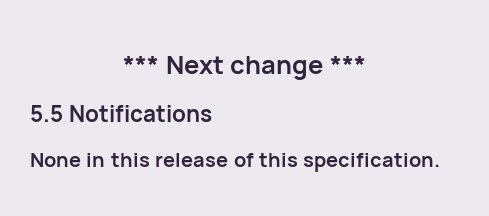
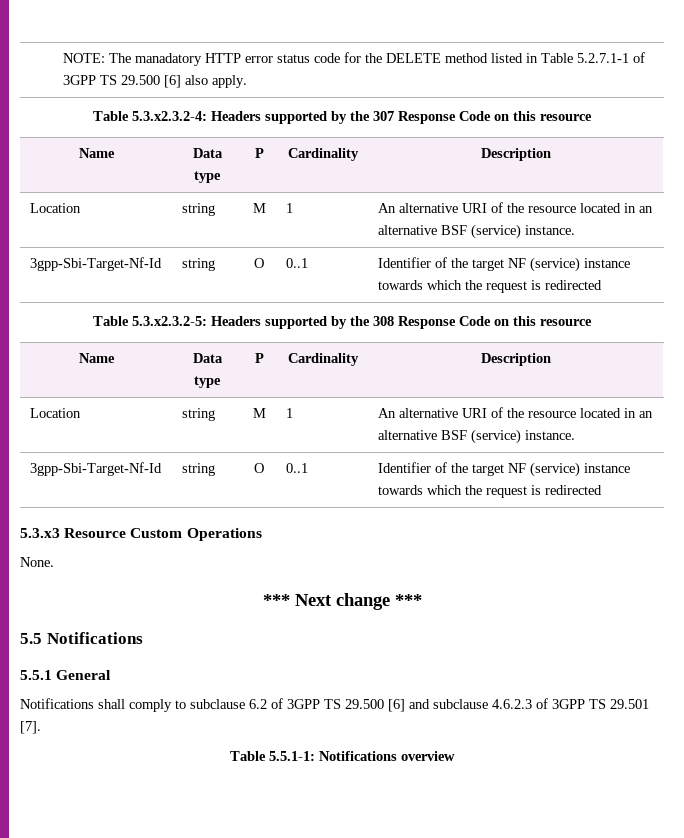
+ NOTE: The manadatory HTTP error status code for the DELETE method listed in Table 5.2.7.1-1 of 3GPP TS 29.500 [6] also apply.
+ Table 5.3.x2.3.2-4: Headers supported by the 307 Response Code on this resource
+ Name | Data type | P | Cardinality | Description
+ Location | string | M | 1 | An alternative URI of the resource located in an alternative BSF (service) instance.
+ 3gpp-Sbi-Target-Nf-Id | string | O | 0..1 | Identifier of the target NF (service) instance towards which the request is redirected
+ Table 5.3.x2.3.2-5: Headers supported by the 308 Response Code on this resource
+ Name | Data type | P | Cardinality | Description
+ Location | string | M | 1 | An alternative URI of the resource located in an alternative BSF (service) instance.
+ 3gpp-Sbi-Target-Nf-Id | string | O | 0..1 | Identifier of the target NF (service) instance towards which the request is redirected
+ 5.3.x3 Resource Custom Operations
+ None.
- None in this release of this specification.
+ 5.5.1 General
+ Notifications shall comply to subclause 6.2 of 3GPP TS 29.500 [6] and subclause 4.6.2.3 of 3GPP TS 29.501 [7].
+ Table 5.5.1-1: Notifications overview

